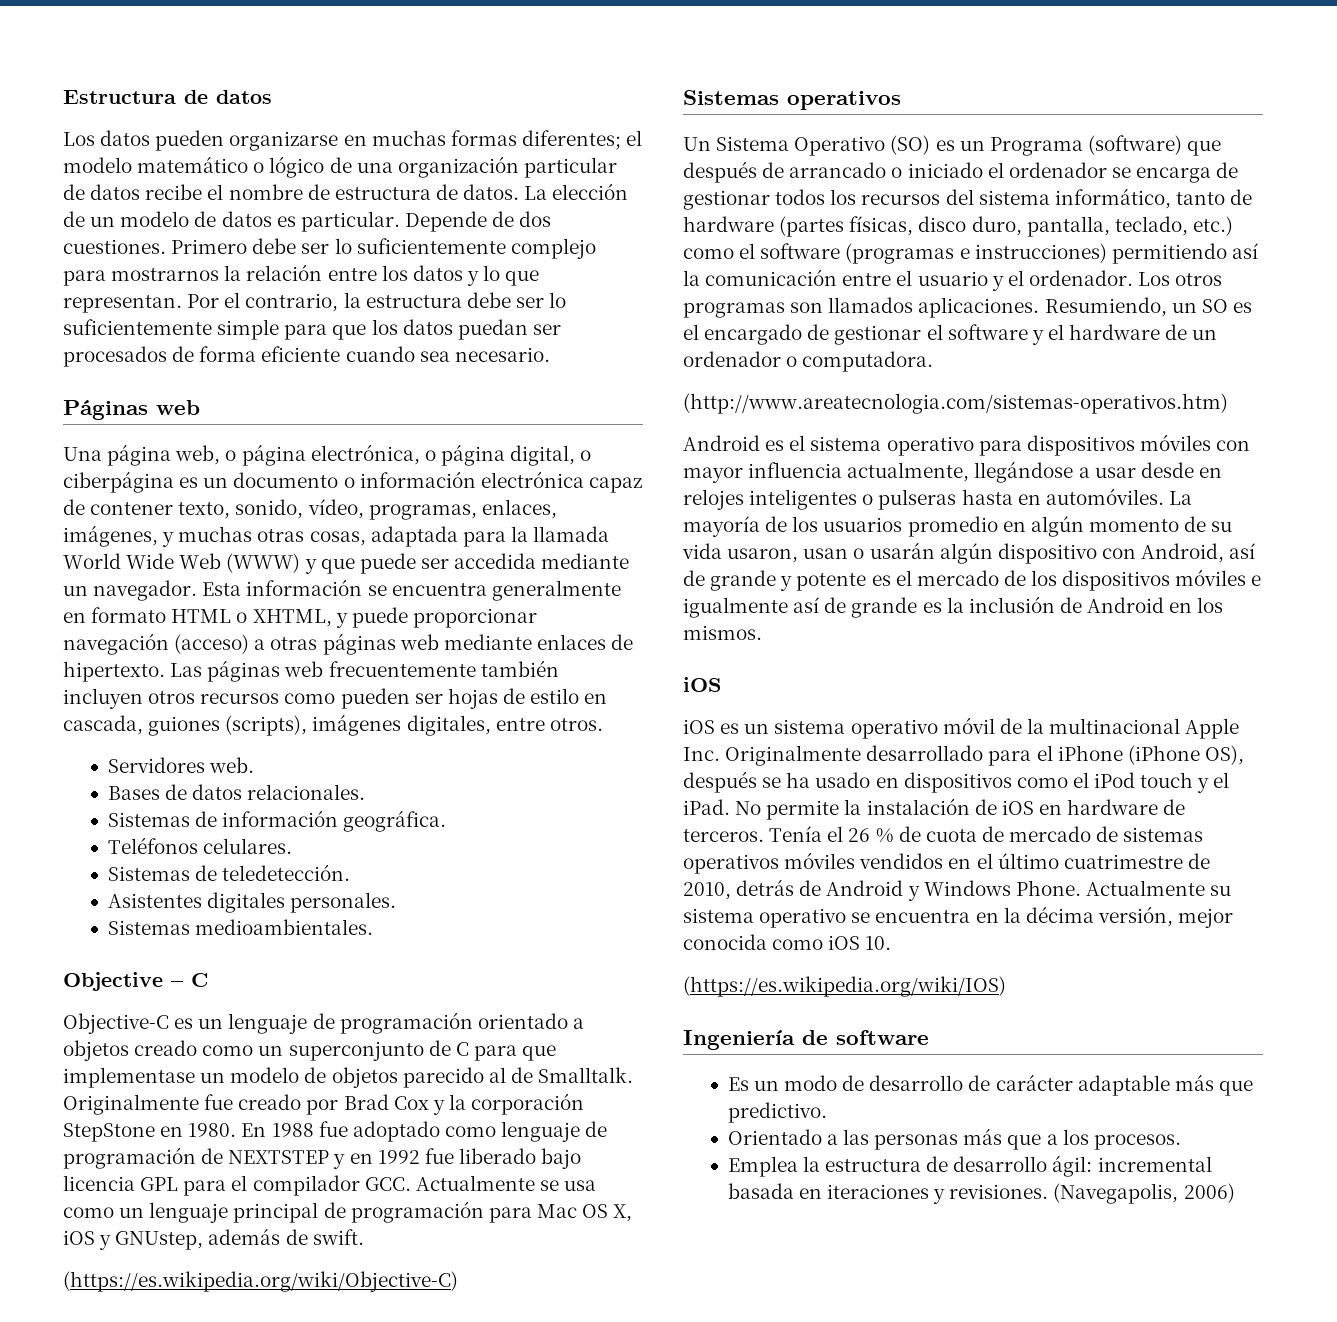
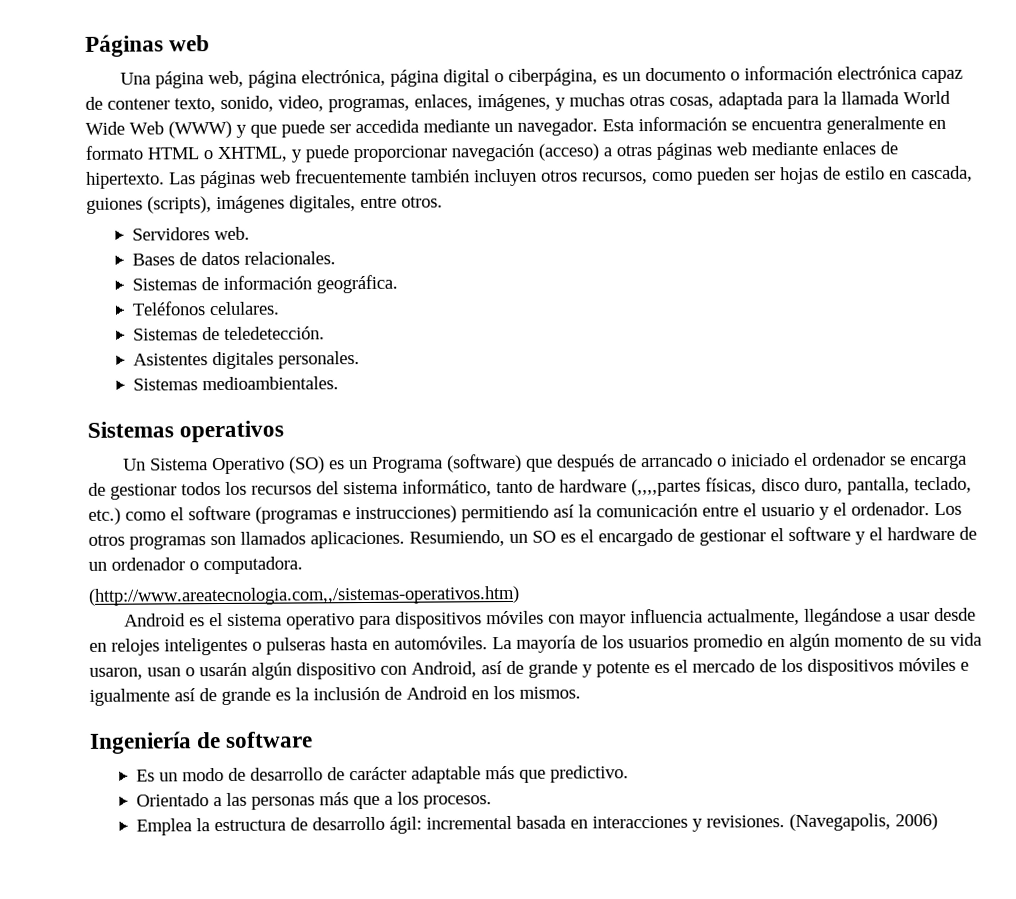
- Estructura de datos
- Los datos pueden organizarse en muchas formas diferentes; el modelo matemático o lógico de una organización particular de datos recibe el nombre de estructura de datos. La elección de un modelo de datos es particular. Depende de dos cuestiones. Primero debe ser lo suficientemente complejo para mostrarnos la relación entre los datos y lo que representan. Por el contrario, la estructura debe ser lo suficientemente simple para que los datos puedan ser procesados de forma eficiente cuando sea necesario.
- Una página web, o página electrónica, o página digital, o ciberpágina es un documento o información electrónica capaz de contener texto, sonido, vídeo, programas, enlaces, imágenes, y muchas otras cosas, adaptada para la llamada World Wide Web (WWW) y que puede ser accedida mediante un navegador.
+ Una página web, página electrónica, página digital o ciberpágina, es un documento o información electrónica capaz de contener texto, sonido, video, programas, enlaces, imágenes, y muchas otras cosas, adaptada para la llamada World Wide Web (WWW) y que puede ser accedida mediante un navegador.
- Las páginas web frecuentemente también incluyen otros recursos como pueden ser hojas de estilo en cascada, guiones (scripts), imágenes digitales, entre otros.
+ Las páginas web frecuentemente también incluyen otros recursos, como pueden ser hojas de estilo en cascada, guiones (scripts), imágenes digitales, entre otros.
- Objective – C
- Objective-C es un lenguaje de programación orientado a objetos creado como un superconjunto de C para que implementase un modelo de objetos parecido al de Smalltalk. Originalmente fue creado por Brad Cox y la corporación StepStone en 1980. En 1988 fue adoptado como lenguaje de programación de NEXTSTEP y en 1992 fue liberado bajo licencia GPL para el compilador GCC. Actualmente se usa como un lenguaje principal de programación para Mac OS X, iOS y GNUstep, además de swift.
- (https://es.wikipedia.org/wiki/Objective-C)
- Un Sistema Operativo (SO) es un Programa (software) que después de arrancado o iniciado el ordenador se encarga de gestionar todos los recursos del sistema informático, tanto de hardware (partes físicas, disco duro, pantalla, teclado, etc.) como el software (programas e instrucciones) permitiendo así la comunicación entre el usuario y el ordenador.
+ Un Sistema Operativo (SO) es un Programa (software) que después de arrancado o iniciado el ordenador se encarga de gestionar todos los recursos del sistema informático, tanto de hardware (,,,,partes físicas, disco duro, pantalla, teclado, etc.) como el software (programas e instrucciones) permitiendo así la comunicación entre el usuario y el ordenador.
- (http://www.areatecnologia.com/sistemas-operativos.htm)
+ (http://www.areatecnologia.com,,/sistemas-operativos.htm)
  La mayoría de los usuarios promedio en algún momento de su vida usaron, usan o usarán algún dispositivo con Android, así de grande y potente es el mercado de los dispositivos móviles e igualmente así de grande es la inclusión de Android en los mismos.
- iOS
- iOS es un sistema operativo móvil de la multinacional Apple Inc. Originalmente desarrollado para el iPhone (iPhone OS), después se ha usado en dispositivos como el iPod touch y el iPad. No permite la instalación de iOS en hardware de terceros. Tenía el 26 % de cuota de mercado de sistemas operativos móviles vendidos en el último cuatrimestre de 2010, detrás de Android y Windows Phone. Actualmente su sistema operativo se encuentra en la décima versión, mejor conocida como iOS 10.
- (https://es.wikipedia.org/wiki/IOS)
- Emplea la estructura de desarrollo ágil: incremental basada en iteraciones y revisiones.
+ Emplea la estructura de desarrollo ágil: incremental basada en interacciones y revisiones.

